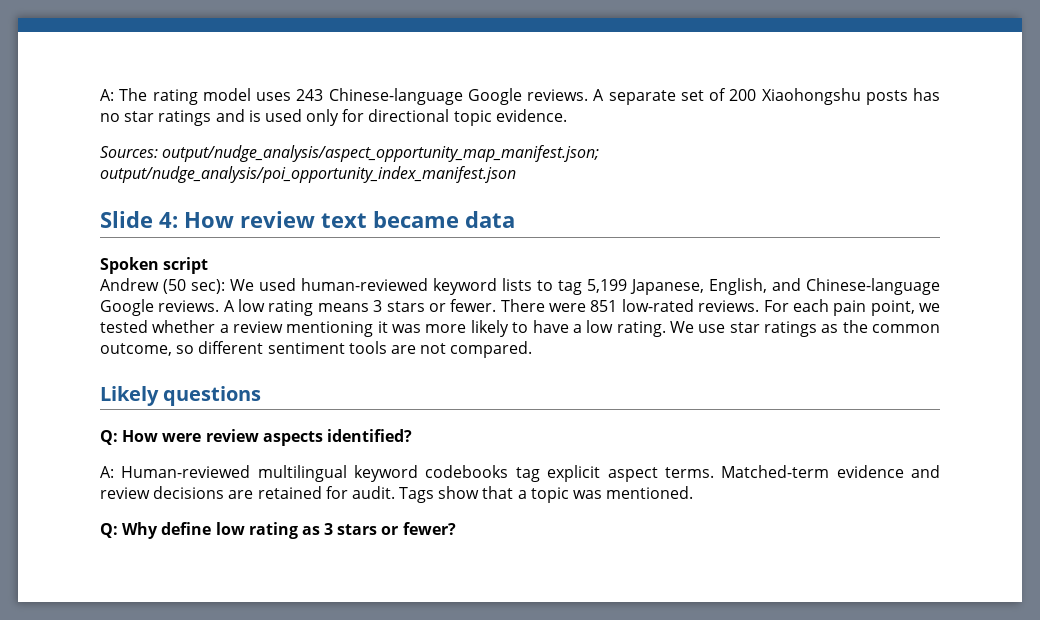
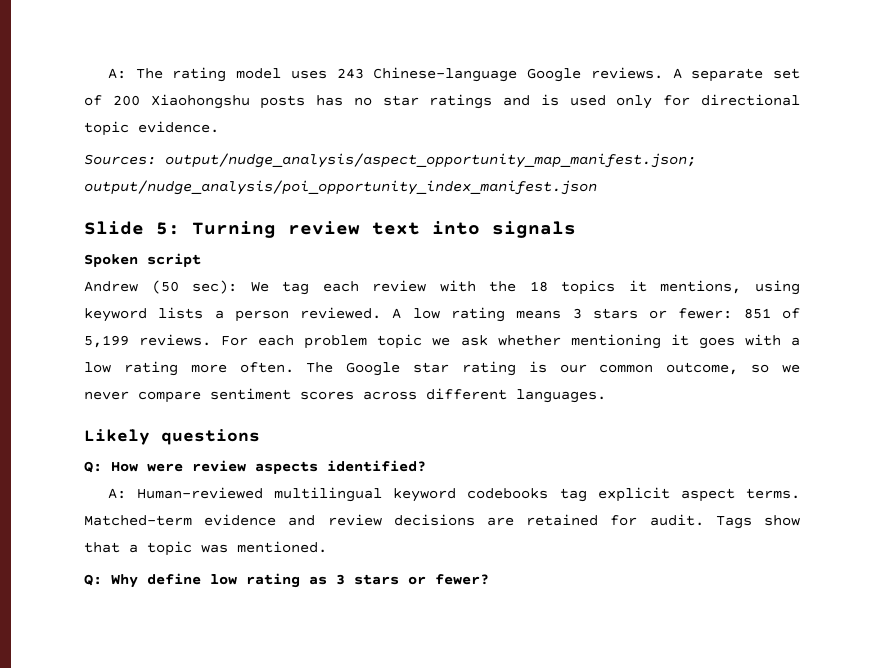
- Slide 4: How review text became data
+ Slide 5: Turning review text into signals
- Andrew (50 sec): We used human-reviewed keyword lists to tag 5,199 Japanese, English, and Chinese-language Google reviews.
+ Andrew (50 sec): We tag each review with the 18 topics it mentions, using keyword lists a person reviewed.
- A low rating means 3 stars or fewer. There were 851 low-rated reviews. For each pain point, we tested whether a review mentioning it was more likely to have a low rating. We use star ratings as the common outcome, so different sentiment tools are not compared.
+ A low rating means 3 stars or fewer: 851 of 5,199 reviews. For each problem topic we ask whether mentioning it goes with a low rating more often. The Google star rating is our common outcome, so we never compare sentiment scores across different languages.

